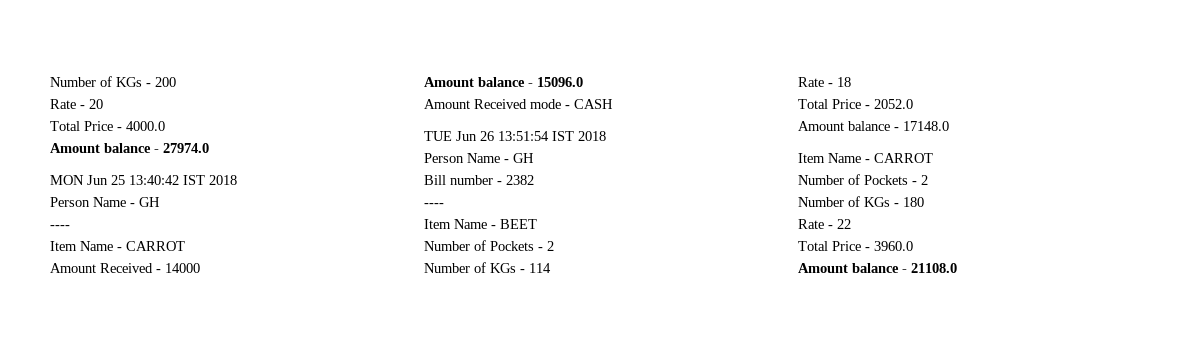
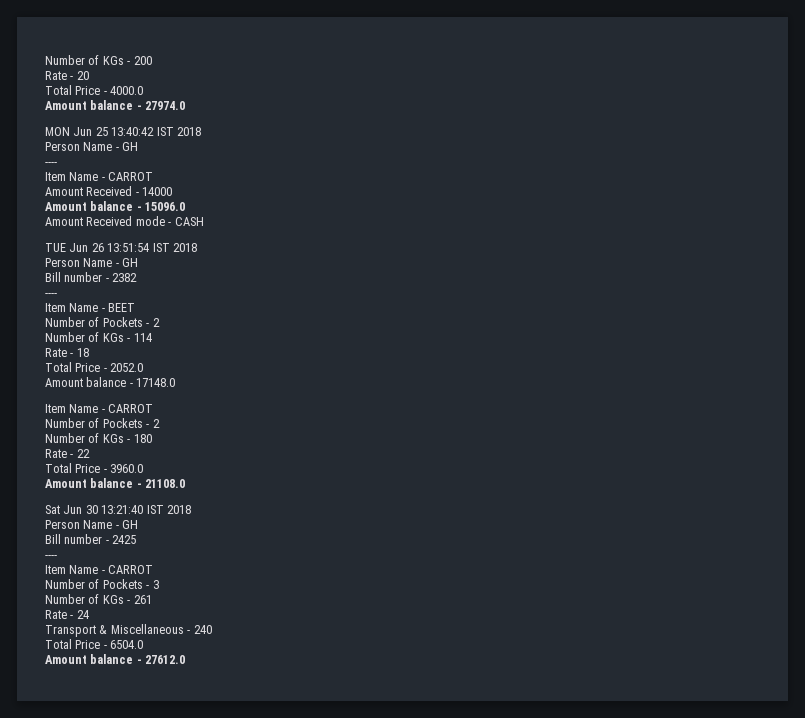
+ Sat Jun 30 13:21:40 IST 2018
+ Person Name - GH
+ Bill number - 2425
+ ----
+ Item Name - CARROT
+ Number of Pockets - 3
+ Number of KGs - 261
+ Rate - 24
+ Transport & Miscellaneous - 240
+ Total Price - 6504.0
+ Amount balance - 27612.0

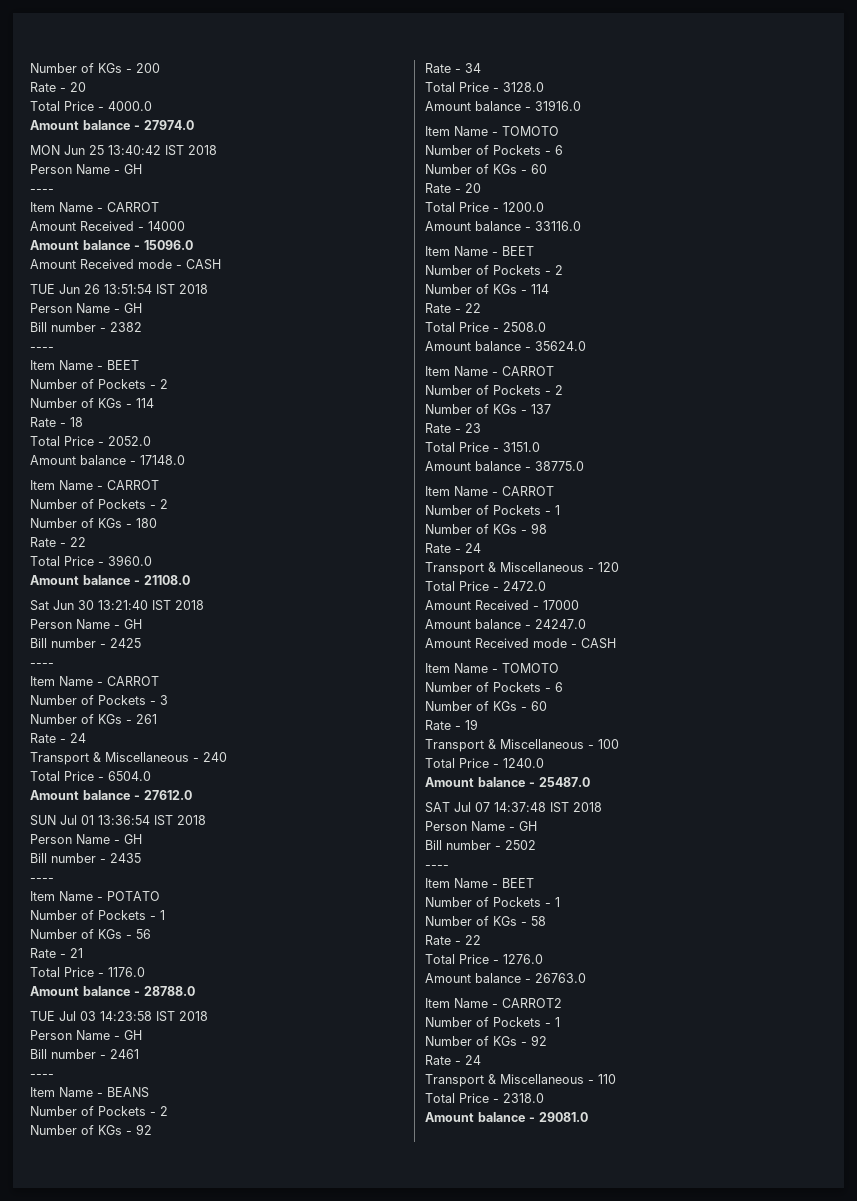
+ SUN Jul 01 13:36:54 IST 2018
+ Person Name - GH
+ Bill number - 2435
+ ----
+ Item Name - POTATO
+ Number of Pockets - 1
+ Number of KGs - 56
+ Rate - 21
+ Total Price - 1176.0
+ Amount balance - 28788.0
+ TUE Jul 03 14:23:58 IST 2018
+ Person Name - GH
+ Bill number - 2461
+ ----
+ Item Name - BEANS
+ Number of Pockets - 2
+ Number of KGs - 92
+ Rate - 34
+ Total Price - 3128.0
+ Amount balance - 31916.0
+ Item Name - TOMOTO
+ Number of Pockets - 6
+ Number of KGs - 60
+ Rate - 20
+ Total Price - 1200.0
+ Amount balance - 33116.0
+ Item Name - BEET
+ Number of Pockets - 2
+ Number of KGs - 114
+ Rate - 22
+ Total Price - 2508.0
+ Amount balance - 35624.0
+ Item Name - CARROT
+ Number of Pockets - 2
+ Number of KGs - 137
+ Rate - 23
+ Total Price - 3151.0
+ Amount balance - 38775.0
+ Item Name - CARROT
+ Number of Pockets - 1
+ Number of KGs - 98
+ Rate - 24
+ Transport & Miscellaneous - 120
+ Total Price - 2472.0
+ Amount Received - 17000
+ Amount balance - 24247.0
+ Amount Received mode - CASH
+ Item Name - TOMOTO
+ Number of Pockets - 6
+ Number of KGs - 60
+ Rate - 19
+ Transport & Miscellaneous - 100
+ Total Price - 1240.0
+ Amount balance - 25487.0
+ SAT Jul 07 14:37:48 IST 2018
+ Person Name - GH
+ Bill number - 2502
+ ----
+ Item Name - BEET
+ Number of Pockets - 1
+ Number of KGs - 58
+ Rate - 22
+ Total Price - 1276.0
+ Amount balance - 26763.0
+ Item Name - CARROT2
+ Number of Pockets - 1
+ Number of KGs - 92
+ Rate - 24
+ Transport & Miscellaneous - 110
+ Total Price - 2318.0
+ Amount balance - 29081.0

